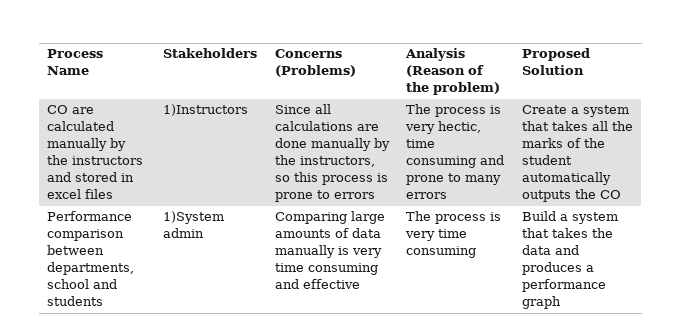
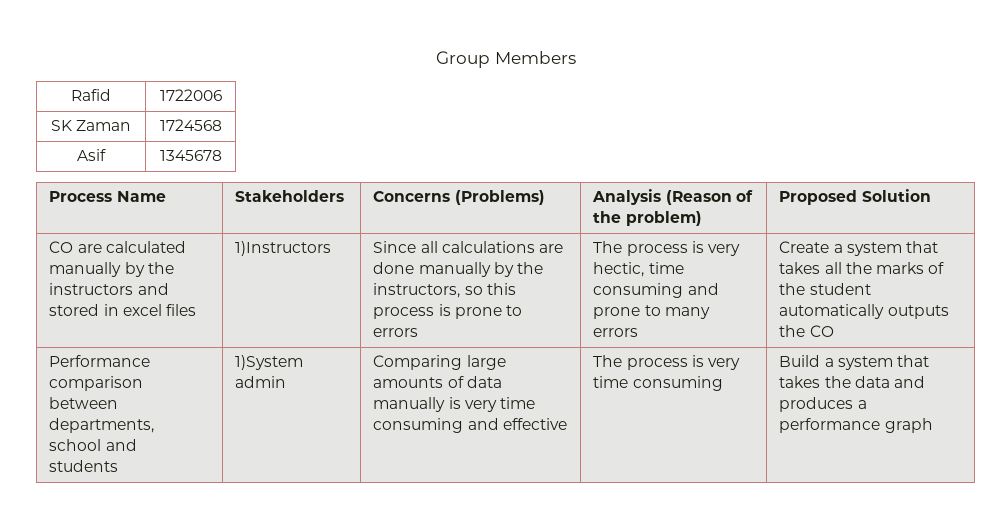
+ Group Members
+ Rafid | 1722006
+ SK Zaman | 1724568
+ Asif | 1345678

